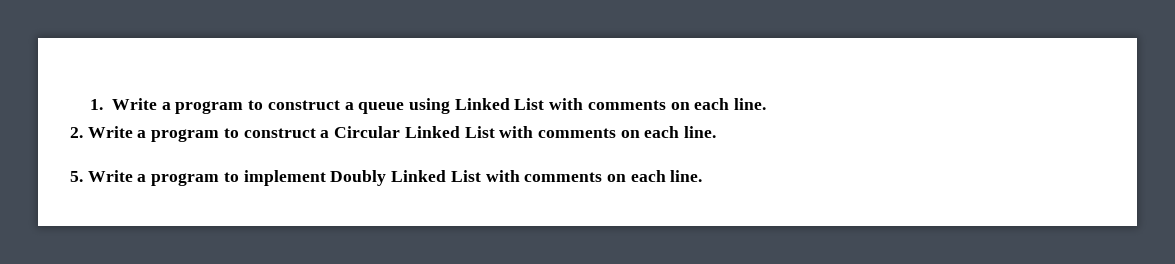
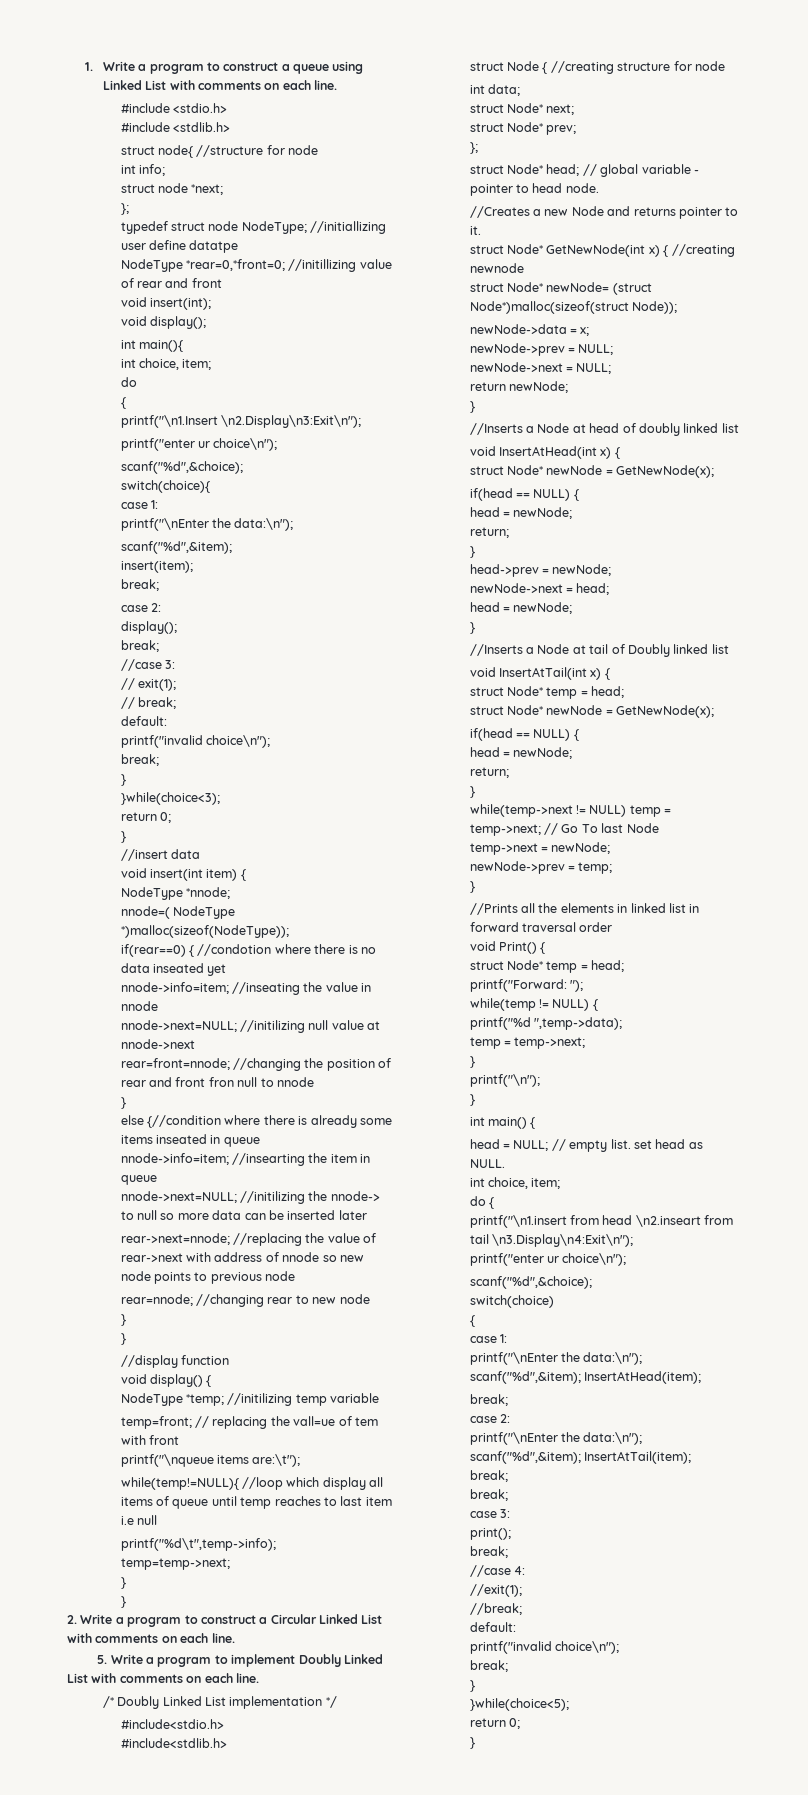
+ #include <stdio.h>
+ #include <stdlib.h>
+ struct node{ //structure for node
+ int info;
+ struct node *next;
+ };
+ typedef struct node NodeType; //initiallizing user define datatpe
+ NodeType *rear=0,*front=0; //initillizing value of rear and front
+ void insert(int);
+ void display();
+ int main(){
+ int choice, item;
+ do
+ {
+ printf("\n1.Insert \n2.Display\n3:Exit\n");
+ printf("enter ur choice\n");
+ scanf("%d",&choice);
+ switch(choice){
+ case 1:
+ printf("\nEnter the data:\n");
+ scanf("%d",&item);
+ insert(item);
+ break;
+ case 2:
+ display();
+ break;
+ //case 3:
+ // exit(1);
+ // break;
+ default:
+ printf("invalid choice\n");
+ break;
+ }
+ }while(choice<3);
+ return 0;
+ }
+ //insert data
+ void insert(int item) {
+ NodeType *nnode;
+ nnode=( NodeType *)malloc(sizeof(NodeType));
+ if(rear==0) { //condotion where there is no data inseated yet
+ nnode->info=item; //inseating the value in nnode
+ nnode->next=NULL; //initilizing null value at nnode->next
+ rear=front=nnode; //changing the position of rear and front fron null to nnode
+ }
+ else {//condition where there is already some items inseated in queue
+ nnode->info=item; //insearting the item in queue
+ nnode->next=NULL; //initilizing the nnode-> to null so more data can be inserted later
+ rear->next=nnode; //replacing the value of rear->next with address of nnode so new node points to previous node
+ rear=nnode; //changing rear to new node
+ }
+ }
+ //display function
+ void display() {
+ NodeType *temp; //initilizing temp variable
+ temp=front; // replacing the vall=ue of tem with front
+ printf("\nqueue items are:\t");
+ while(temp!=NULL){ //loop which display all items of queue until temp reaches to last item i.e null
+ printf("%d\t",temp->info);
+ temp=temp->next;
+ }
+ }
+ /* Doubly Linked List implementation */
+ #include<stdio.h>
+ #include<stdlib.h>
+ struct Node { //creating structure for node
+ int data;
+ struct Node* next;
+ struct Node* prev;
+ };
+ struct Node* head; // global variable - pointer to head node.
+ //Creates a new Node and returns pointer to it.
+ struct Node* GetNewNode(int x) { //creating newnode
+ struct Node* newNode= (struct Node*)malloc(sizeof(struct Node));
+ newNode->data = x;
+ newNode->prev = NULL;
+ newNode->next = NULL;
+ return newNode;
+ }
+ //Inserts a Node at head of doubly linked list
+ void InsertAtHead(int x) {
+ struct Node* newNode = GetNewNode(x);
+ if(head == NULL) {
+ head = newNode;
+ return;
+ }
+ head->prev = newNode;
+ newNode->next = head;
+ head = newNode;
+ }
+ //Inserts a Node at tail of Doubly linked list
+ void InsertAtTail(int x) {
+ struct Node* temp = head;
+ struct Node* newNode = GetNewNode(x);
+ if(head == NULL) {
+ head = newNode;
+ return;
+ }
+ while(temp->next != NULL) temp = temp->next; // Go To last Node
+ temp->next = newNode;
+ newNode->prev = temp;
+ }
+ //Prints all the elements in linked list in forward traversal order
+ void Print() {
+ struct Node* temp = head;
+ printf("Forward: ");
+ while(temp != NULL) {
+ printf("%d ",temp->data);
+ temp = temp->next;
+ }
+ printf("\n");
+ }
+ int main() {
+ head = NULL; // empty list. set head as NULL.
+ int choice, item;
+ do {
+ printf("\n1.insert from head \n2.inseart from tail \n3.Display\n4:Exit\n");
+ printf("enter ur choice\n");
+ scanf("%d",&choice);
+ switch(choice)
+ {
+ case 1:
+ printf("\nEnter the data:\n"); scanf("%d",&item); InsertAtHead(item);
+ break;
+ case 2:
+ printf("\nEnter the data:\n"); scanf("%d",&item); InsertAtTail(item);
+ break;
+ break;
+ case 3:
+ print();
+ break;
+ //case 4:
+ //exit(1);
+ //break;
+ default:
+ printf("invalid choice\n");
+ break;
+ }
+ }while(choice<5);
+ return 0;
+ }

